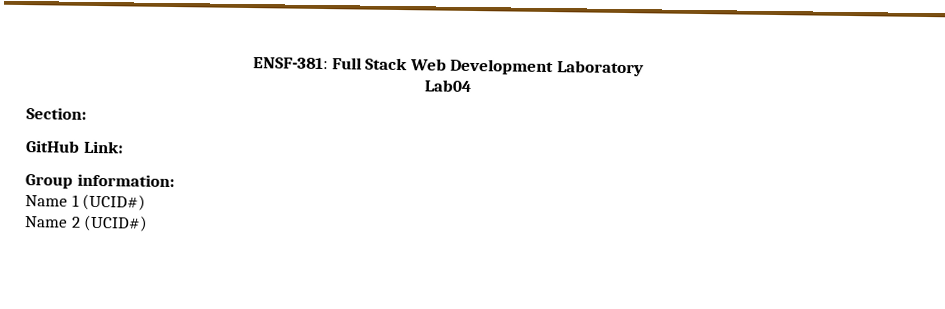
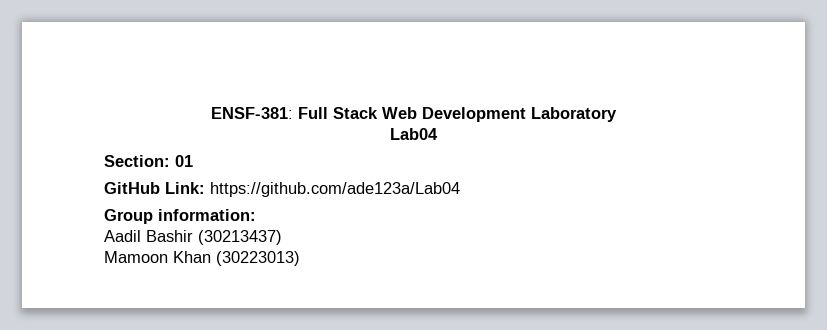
- Section:
+ Section: 01
- GitHub Link:
+ GitHub Link: https://github.com/ade123a/Lab04
- Name 1 (UCID#)
- Name 2 (UCID#)
+ Aadil Bashir (30213437)
+ Mamoon Khan (30223013)

